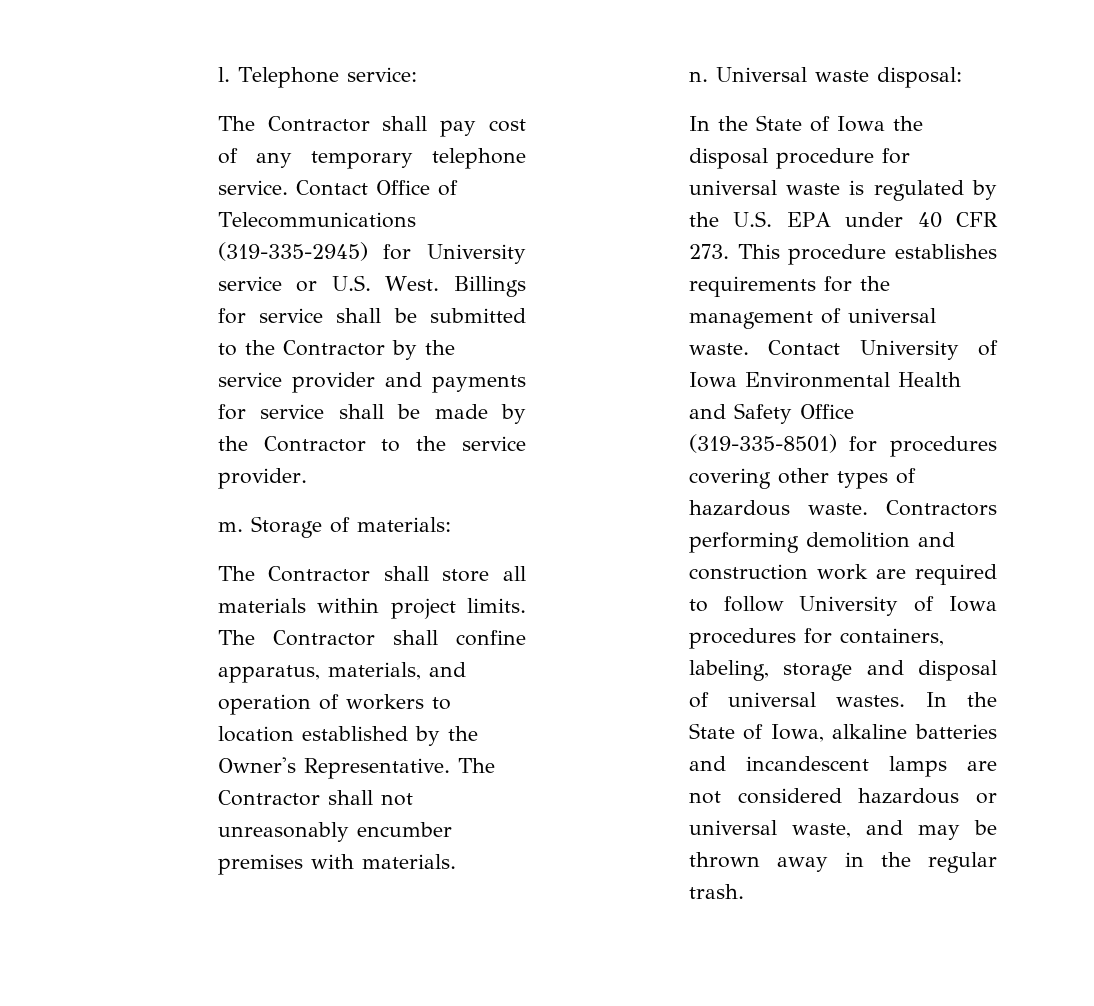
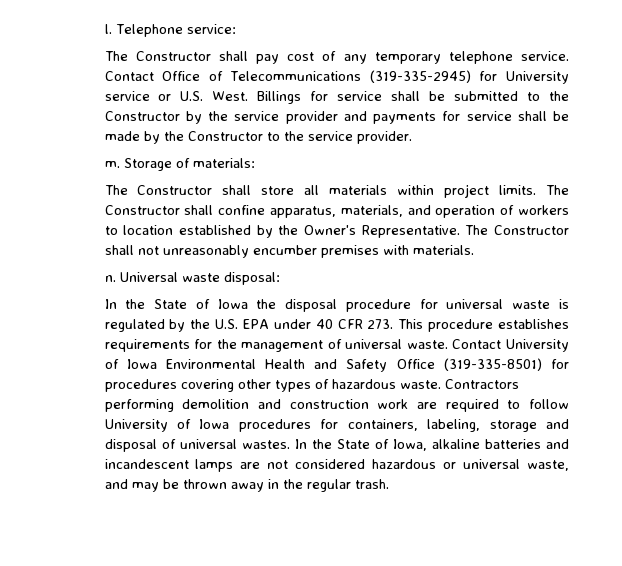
- The Contractor shall pay cost of any temporary telephone service.
+ The Constructor shall pay cost of any temporary telephone service.
- Billings for service shall be submitted to the Contractor by the service provider and payments for service shall be made by the Contractor to the service provider.
+ Billings for service shall be submitted to the Constructor by the service provider and payments for service shall be made by the Constructor to the service provider.
- The Contractor shall store all materials within project limits.
+ The Constructor shall store all materials within project limits.
- The Contractor shall confine apparatus, materials, and operation of workers to location established by the Owner's Representative.
+ The Constructor shall confine apparatus, materials, and operation of workers to location established by the Owner's Representative.
- The Contractor shall not unreasonably encumber premises with materials.
+ The Constructor shall not unreasonably encumber premises with materials.

